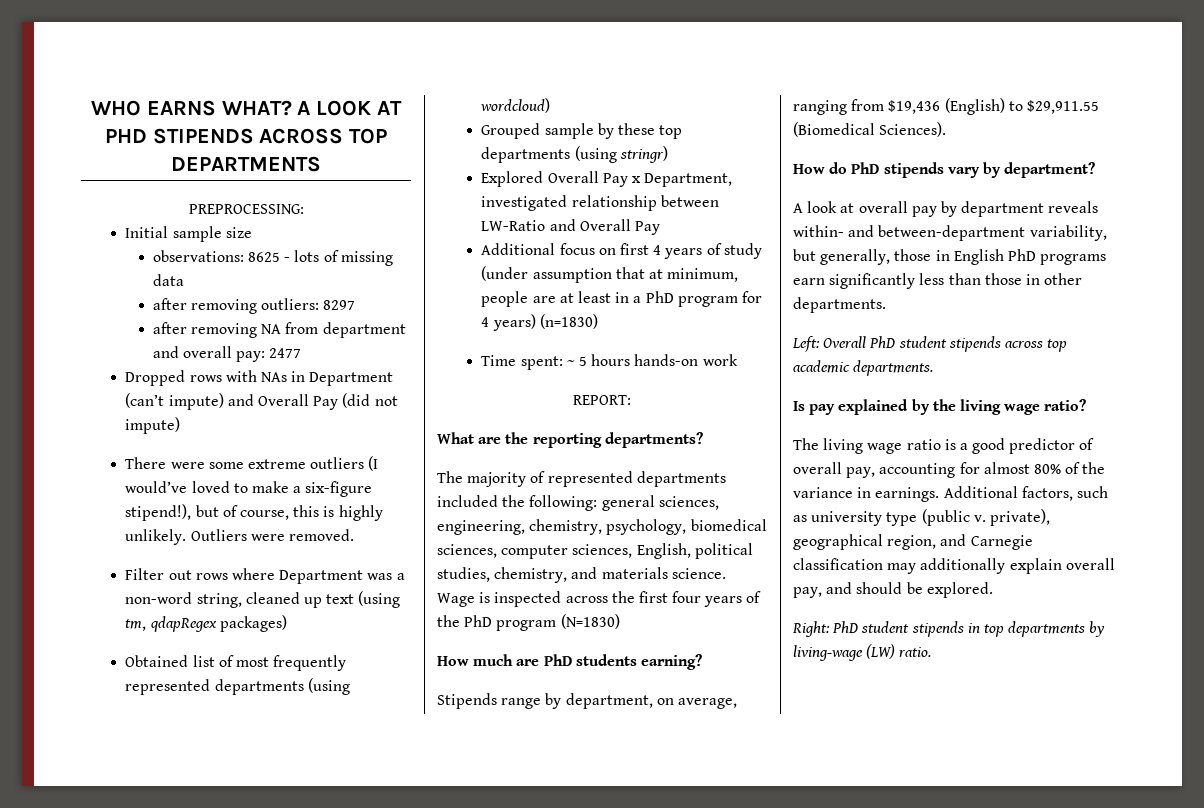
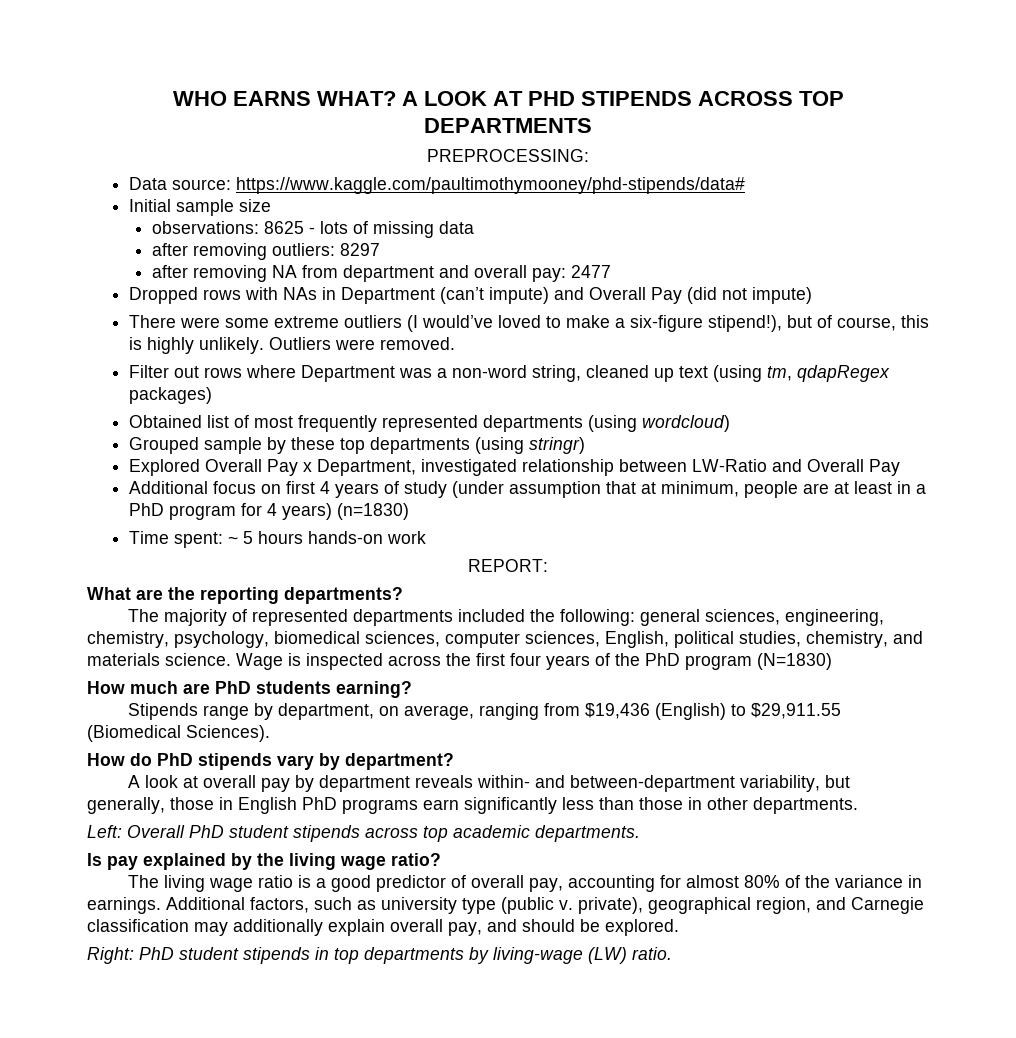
+ Data source: https://www.kaggle.com/paultimothymooney/phd-stipends/data#

